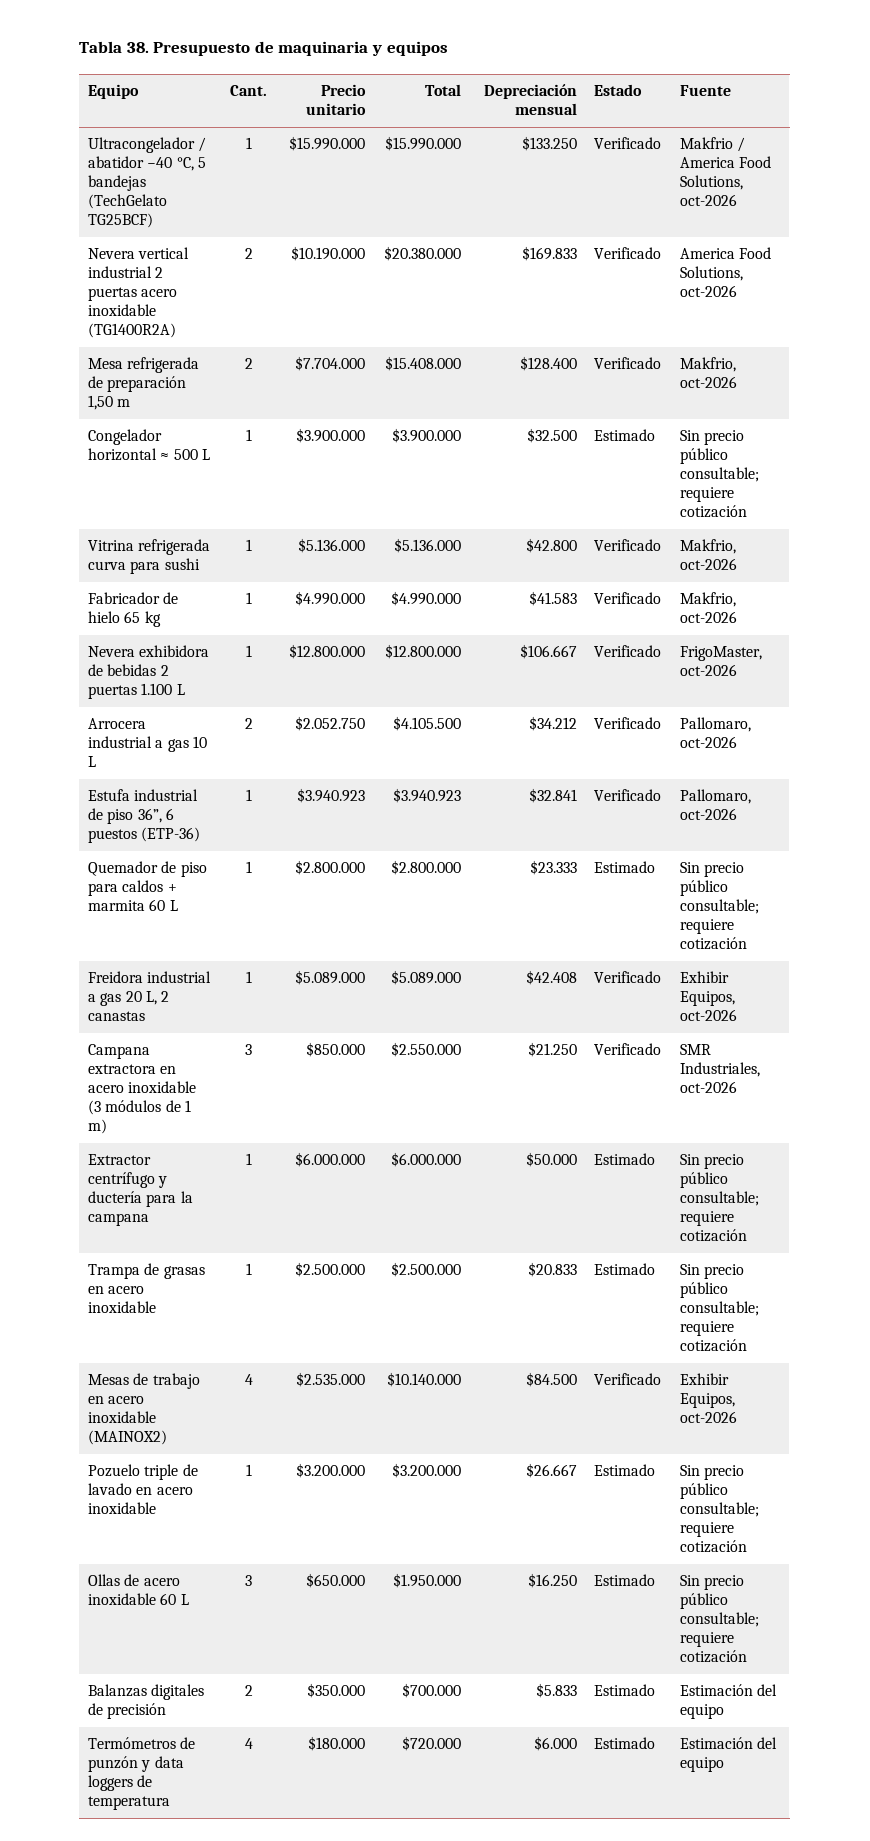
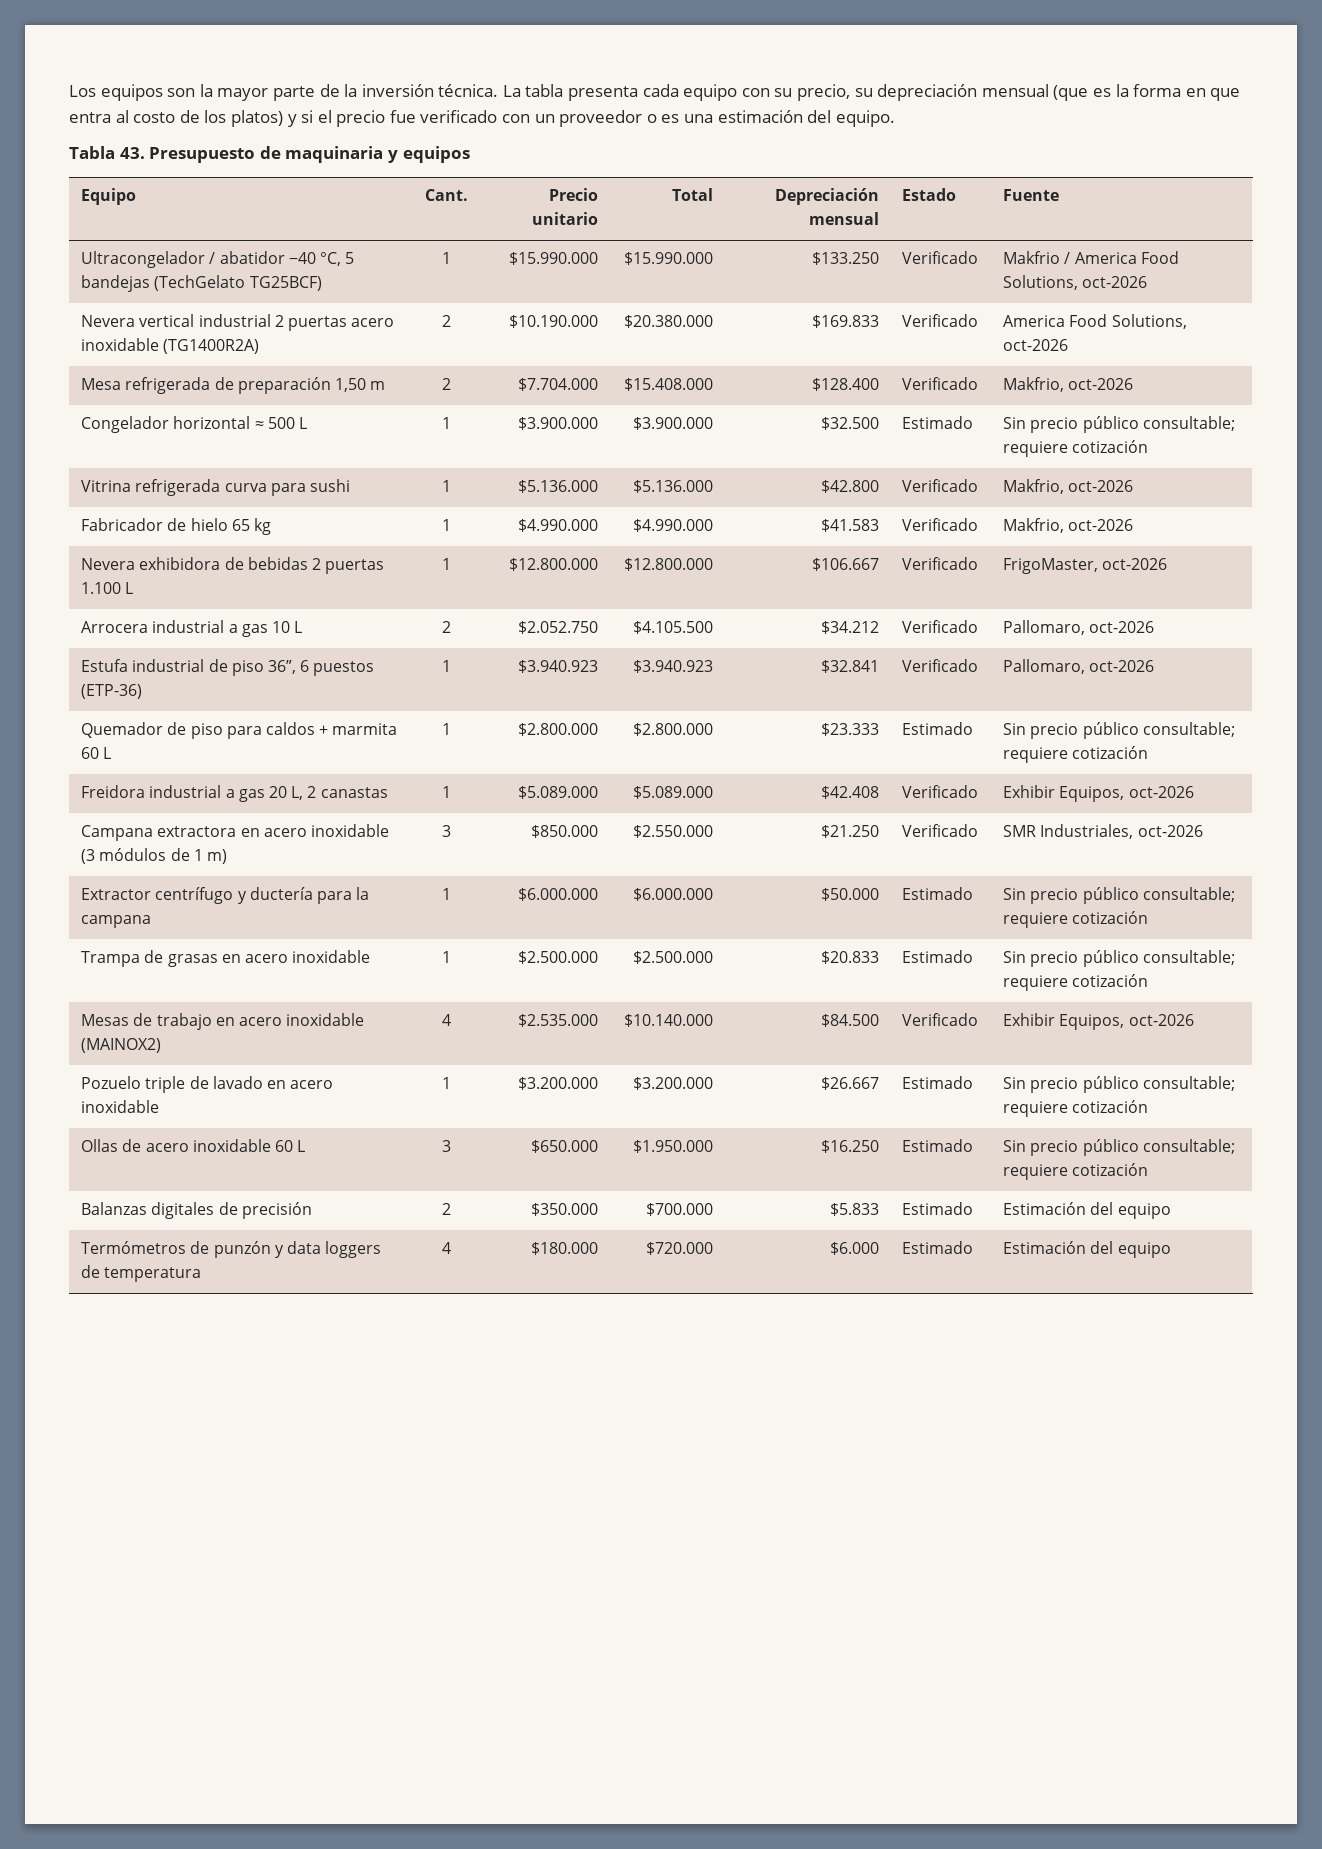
- Tabla 38. Presupuesto de maquinaria y equipos
+ Los equipos son la mayor parte de la inversión técnica. La tabla presenta cada equipo con su precio, su depreciación mensual (que es la forma en que entra al costo de los platos) y si el precio fue verificado con un proveedor o es una estimación del equipo.
+ Tabla 43. Presupuesto de maquinaria y equipos

